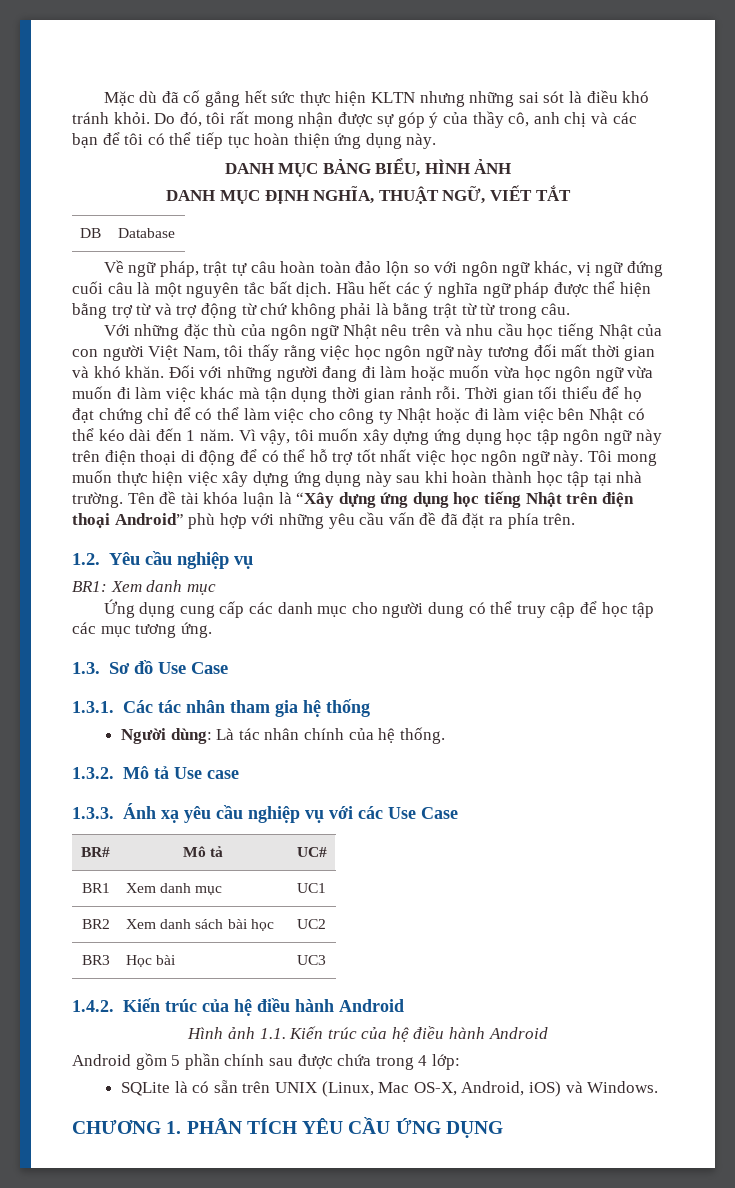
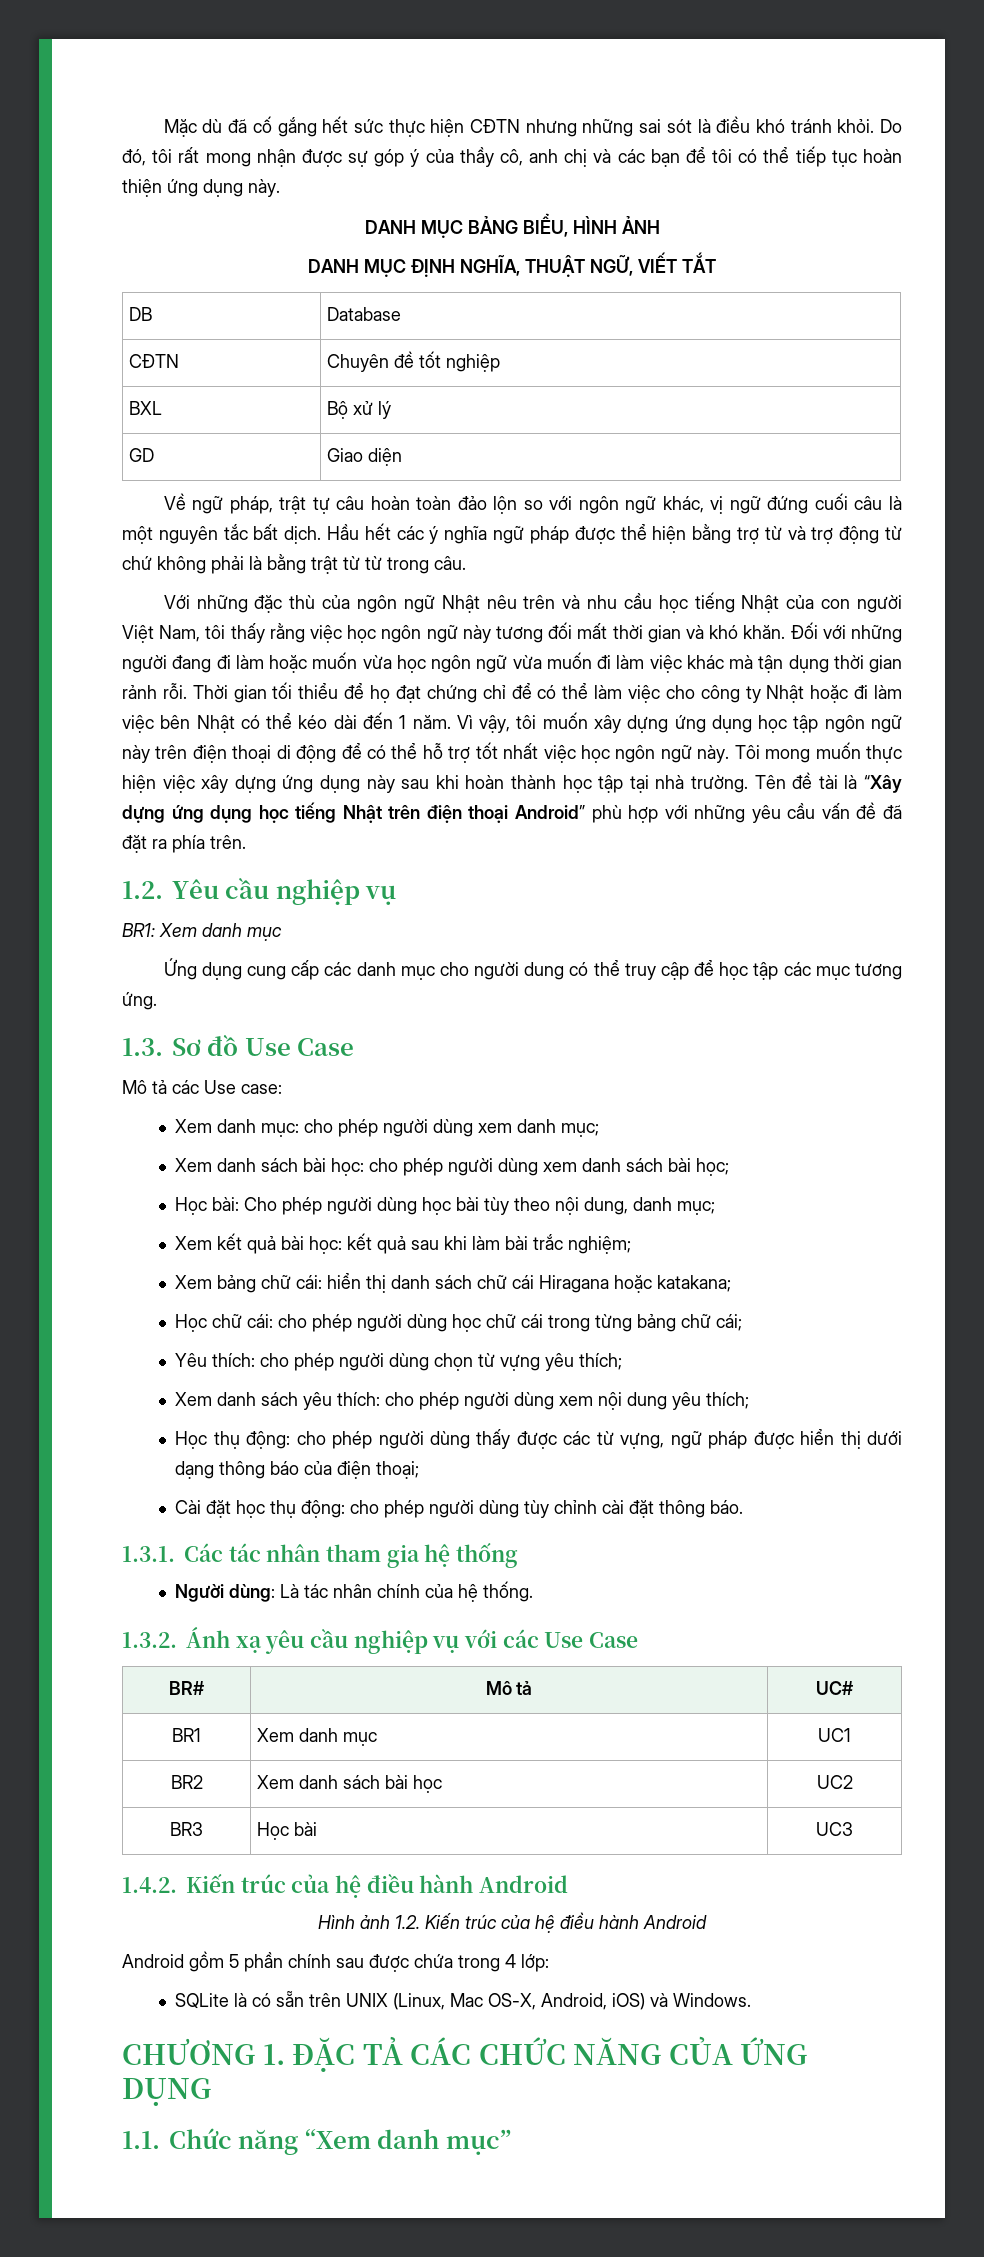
- Mặc dù đã cố gắng hết sức thực hiện KLTN nhưng những sai sót là điều khó tránh khỏi.
+ Mặc dù đã cố gắng hết sức thực hiện CĐTN nhưng những sai sót là điều khó tránh khỏi.
+ CĐTN | Chuyên đề tốt nghiệp
+ BXL | Bộ xử lý
+ GD | Giao diện
- Tên đề tài khóa luận là “Xây dựng ứng dụng học tiếng Nhật trên điện thoại Android” phù hợp với những yêu cầu vấn đề đã đặt ra phía trên.
+ Tên đề tài là “Xây dựng ứng dụng học tiếng Nhật trên điện thoại Android” phù hợp với những yêu cầu vấn đề đã đặt ra phía trên.
+ Mô tả các Use case:
+ Xem danh mục: cho phép người dùng xem danh mục;
+ Xem danh sách bài học: cho phép người dùng xem danh sách bài học;
+ Học bài: Cho phép người dùng học bài tùy theo nội dung, danh mục;
+ Xem kết quả bài học: kết quả sau khi làm bài trắc nghiệm;
+ Xem bảng chữ cái: hiển thị danh sách chữ cái Hiragana hoặc katakana;
+ Học chữ cái: cho phép người dùng học chữ cái trong từng bảng chữ cái;
+ Yêu thích: cho phép người dùng chọn từ vựng yêu thích;
+ Xem danh sách yêu thích: cho phép người dùng xem nội dung yêu thích;
+ Học thụ động: cho phép người dùng thấy được các từ vựng, ngữ pháp được hiển thị dưới dạng thông báo của điện thoại;
+ Cài đặt học thụ động: cho phép người dùng tùy chỉnh cài đặt thông báo.
- 1.3.2. Mô tả Use case
- 1.3.3. Ánh xạ yêu cầu nghiệp vụ với các Use Case
+ 1.3.2. Ánh xạ yêu cầu nghiệp vụ với các Use Case
- Hình ảnh 1.1. Kiến trúc của hệ điều hành Android
+ Hình ảnh 1.2. Kiến trúc của hệ điều hành Android
- CHƯƠNG 1. PHÂN TÍCH YÊU CẦU ỨNG DỤNG
+ CHƯƠNG 1. ĐẶC TẢ CÁC CHỨC NĂNG CỦA ỨNG DỤNG
+ 1.1. Chức năng “Xem danh mục”

